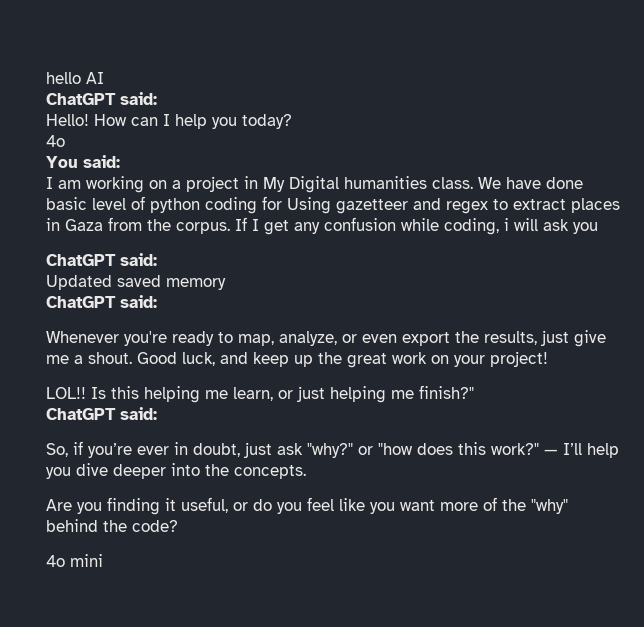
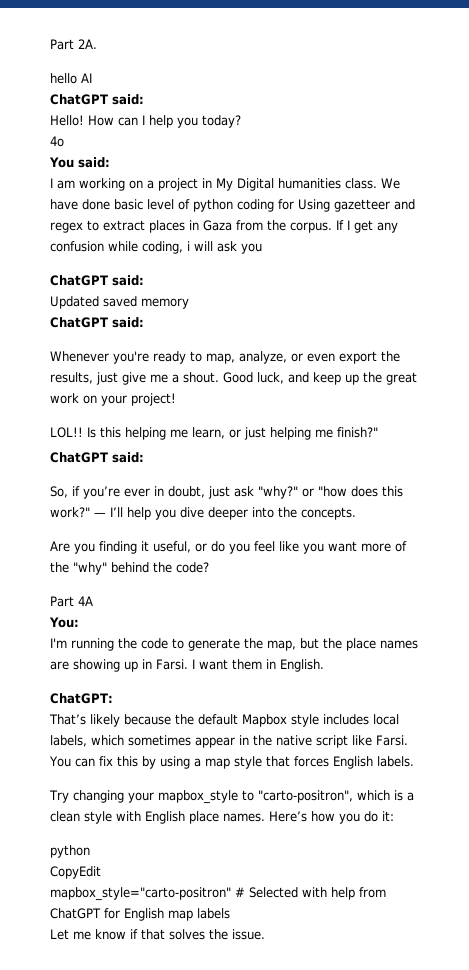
+ Part 2A.
- 4o mini
+ Part 4A
+ You:
+ I'm running the code to generate the map, but the place names are showing up in Farsi. I want them in English.
+ ChatGPT:
+ That’s likely because the default Mapbox style includes local labels, which sometimes appear in the native script like Farsi. You can fix this by using a map style that forces English labels.
+ Try changing your mapbox_style to "carto-positron", which is a clean style with English place names. Here’s how you do it:
+ python
+ CopyEdit
+ mapbox_style="carto-positron" # Selected with help from ChatGPT for English map labels
+ Let me know if that solves the issue.

